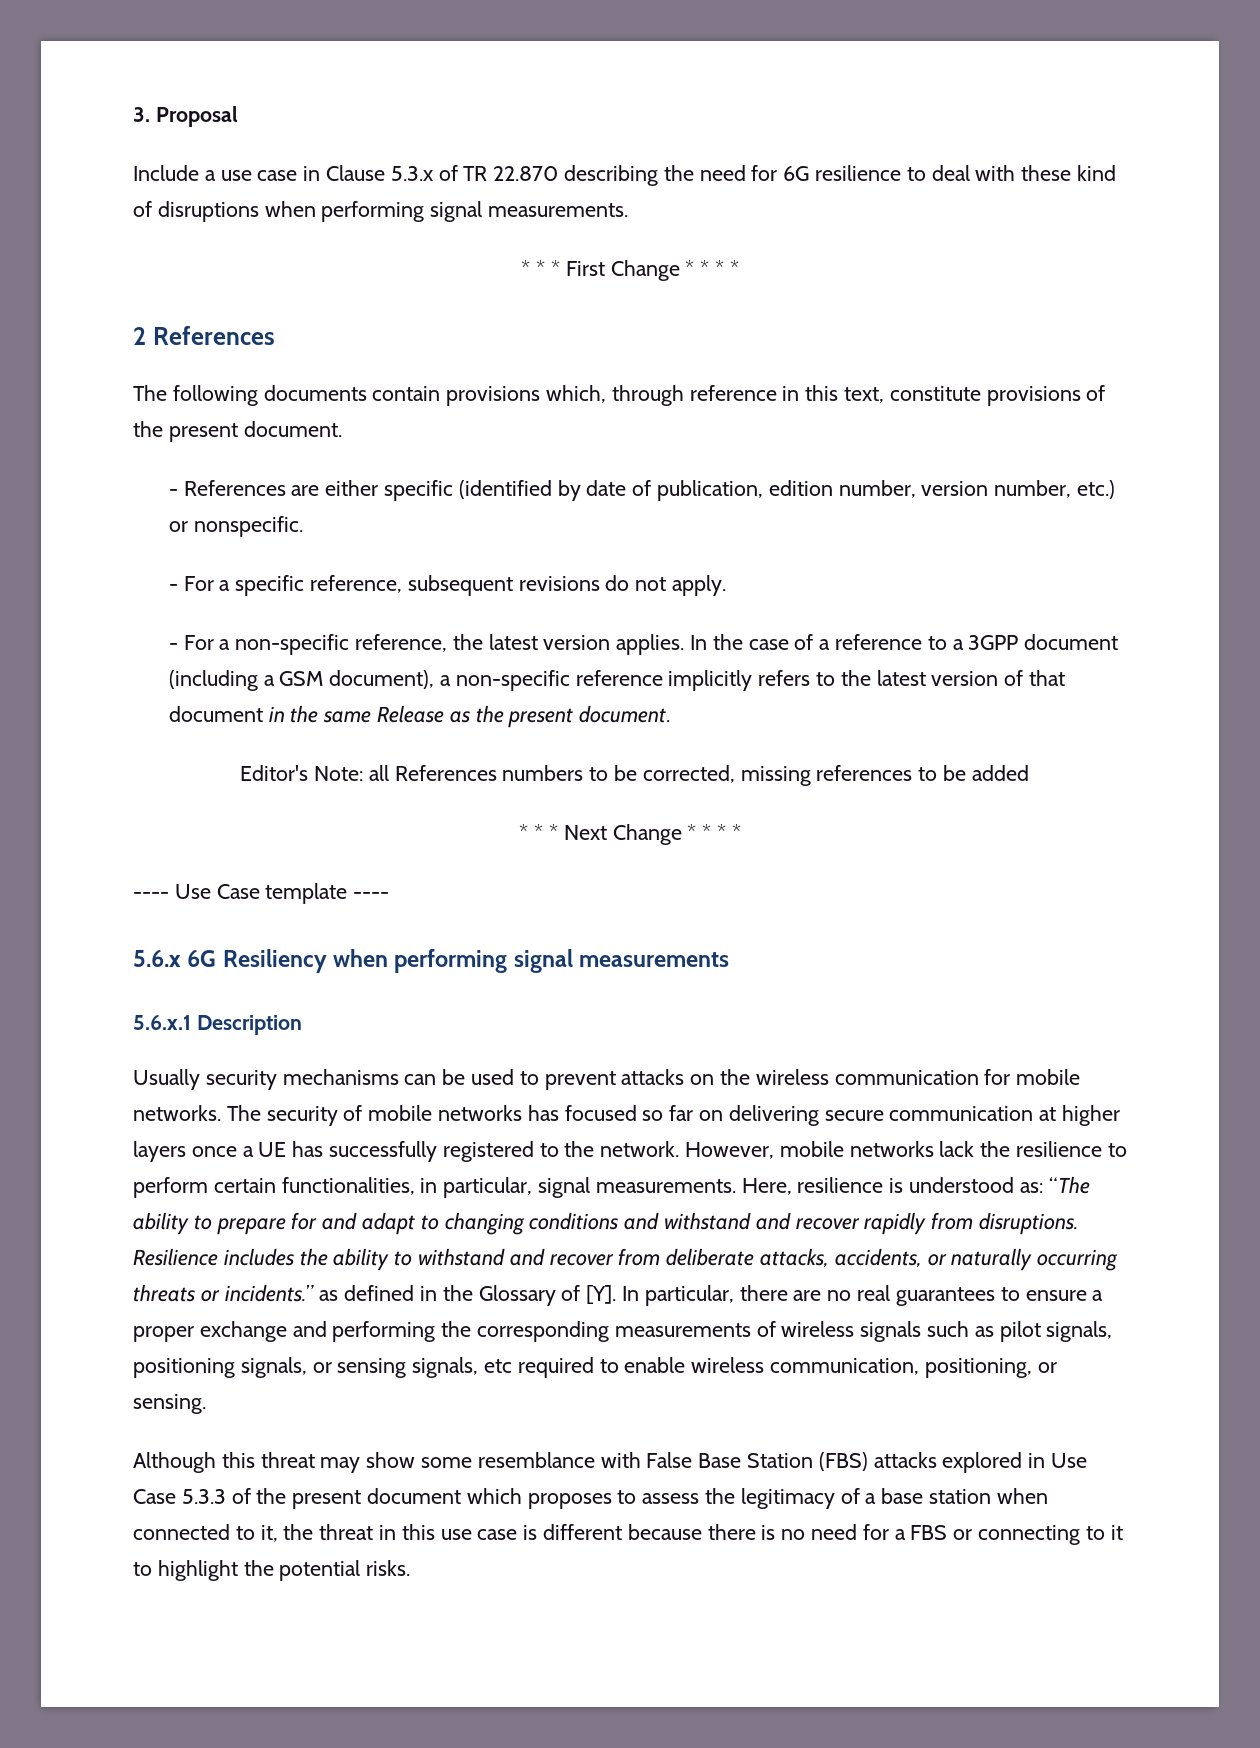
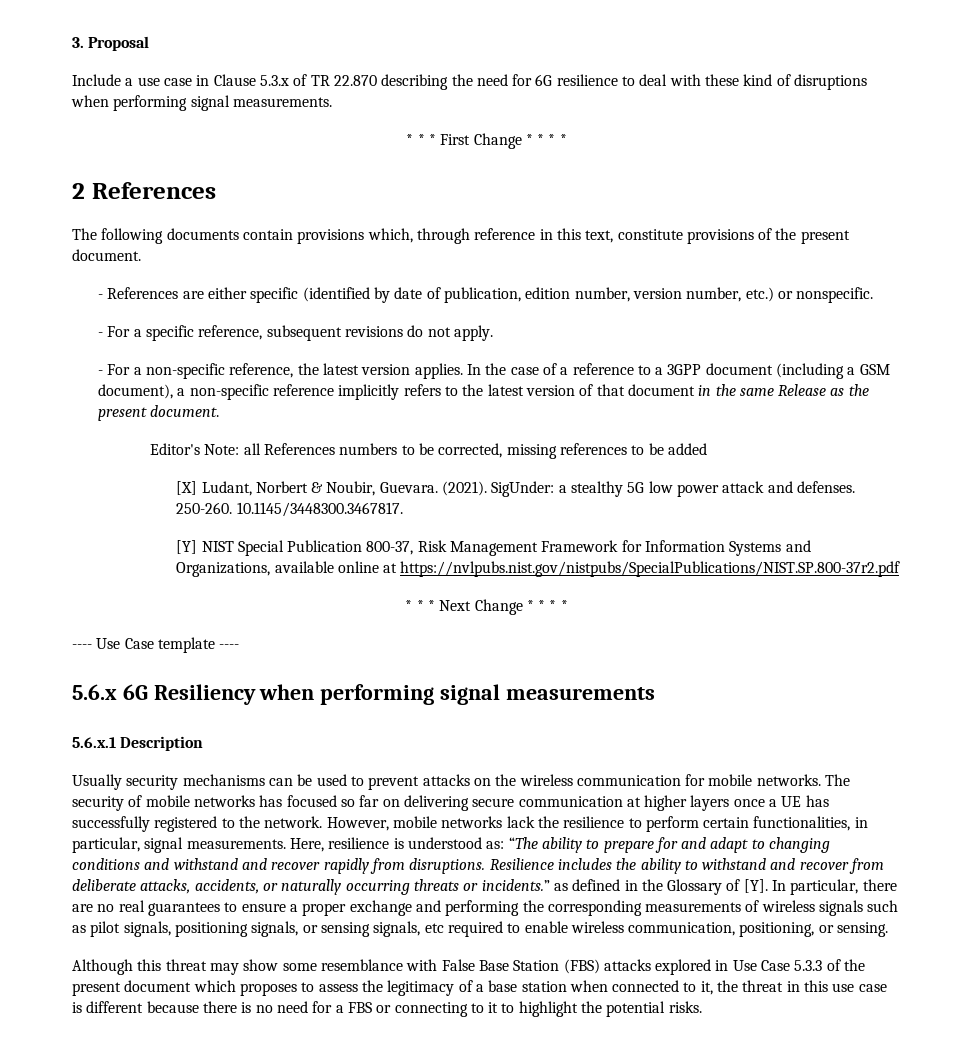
+ [X] Ludant, Norbert & Noubir, Guevara. (2021). SigUnder: a stealthy 5G low power attack and defenses. 250-260. 10.1145/3448300.3467817.
+ [Y] NIST Special Publication 800-37, Risk Management Framework for Information Systems and Organizations, available online at https://nvlpubs.nist.gov/nistpubs/SpecialPublications/NIST.SP.800-37r2.pdf

